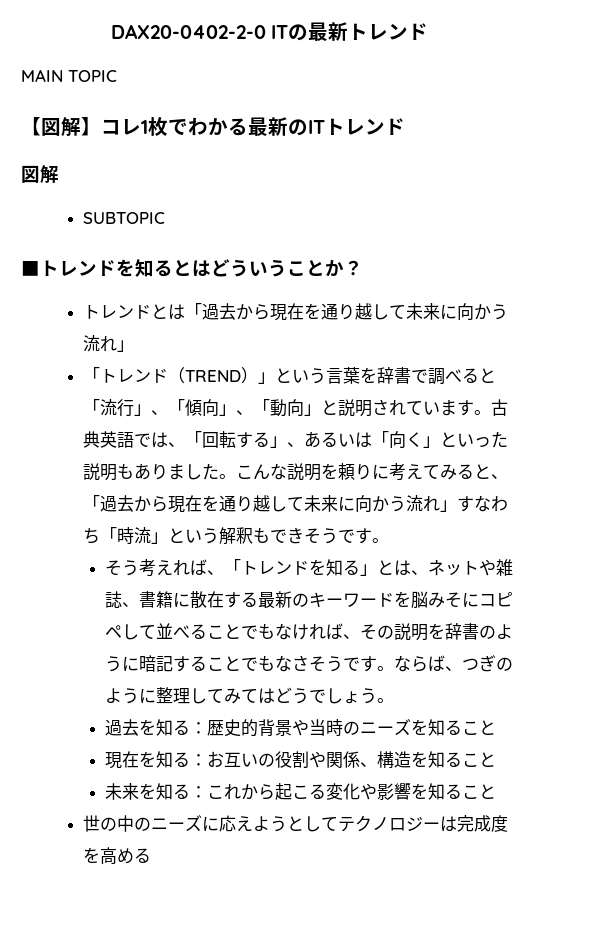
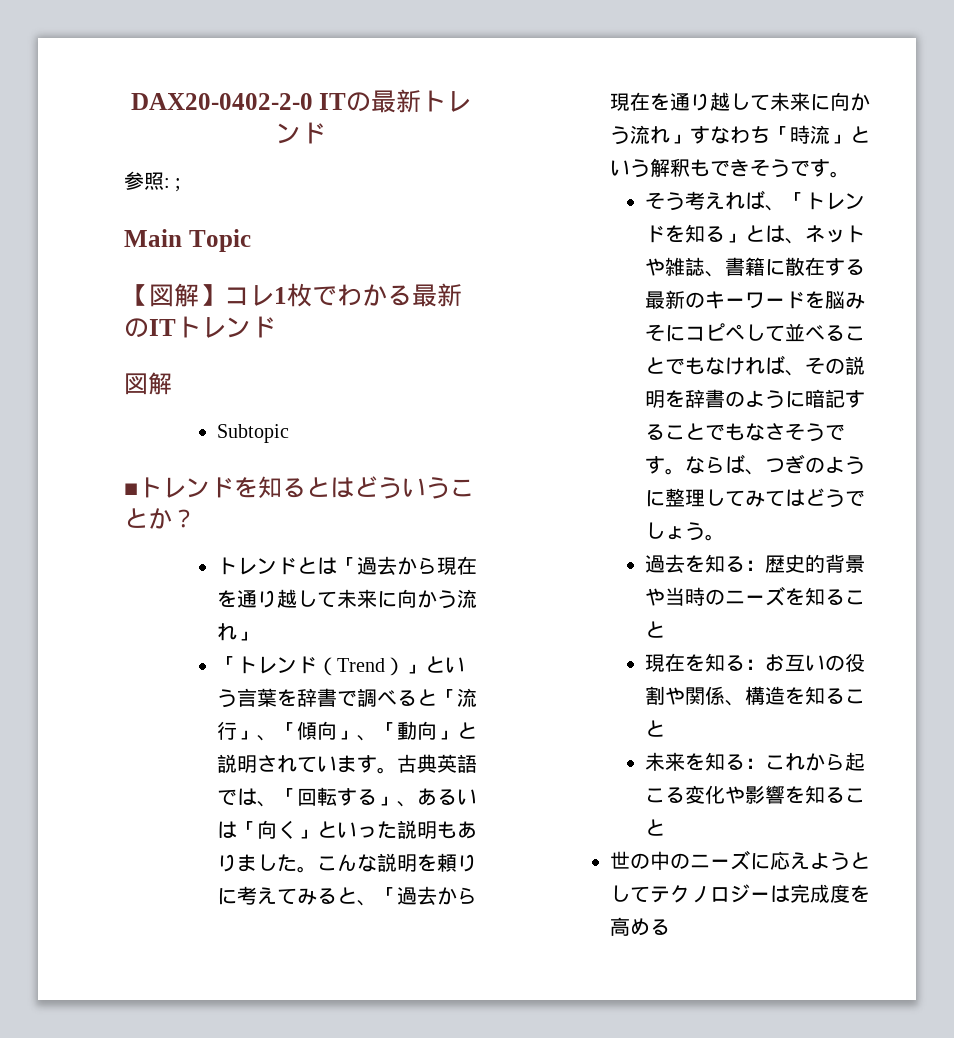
- MAIN TOPIC
+ 参照: ;
+ Main Topic
- SUBTOPIC
+ Subtopic
- 「トレンド（TREND）」という言葉を辞書で調べると「流行」、「傾向」、「動向」と説明されています。
+ 「トレンド（Trend）」という言葉を辞書で調べると「流行」、「傾向」、「動向」と説明されています。

